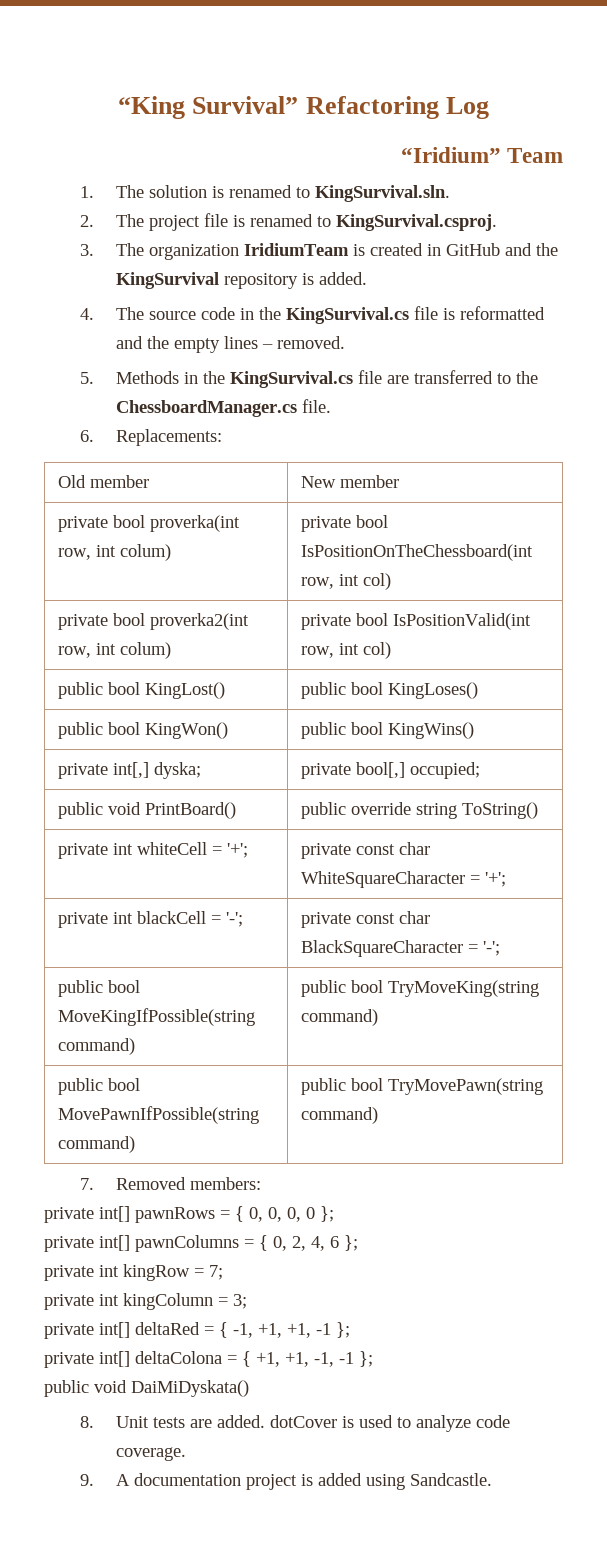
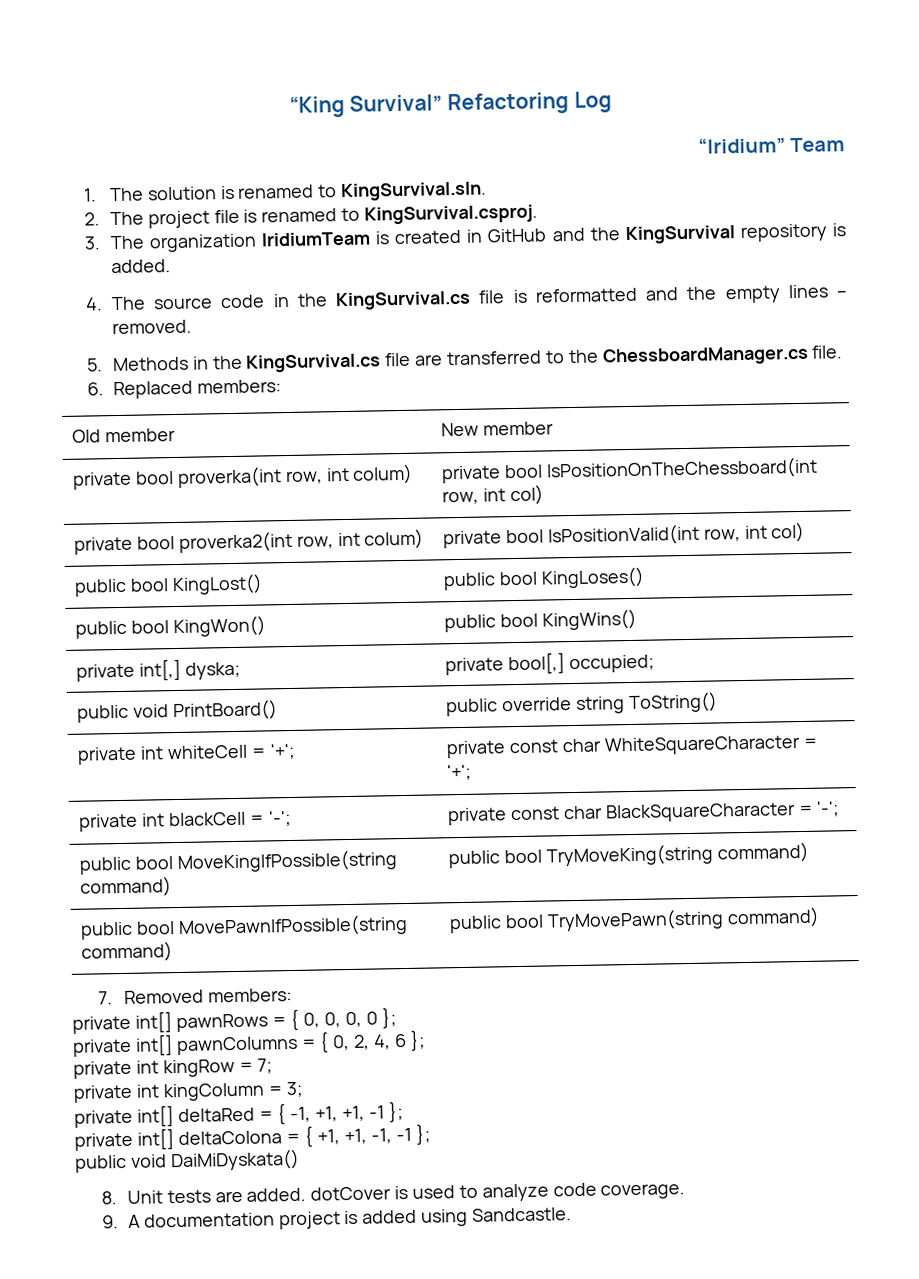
- 6. Replacements:
+ 6. Replaced members:

